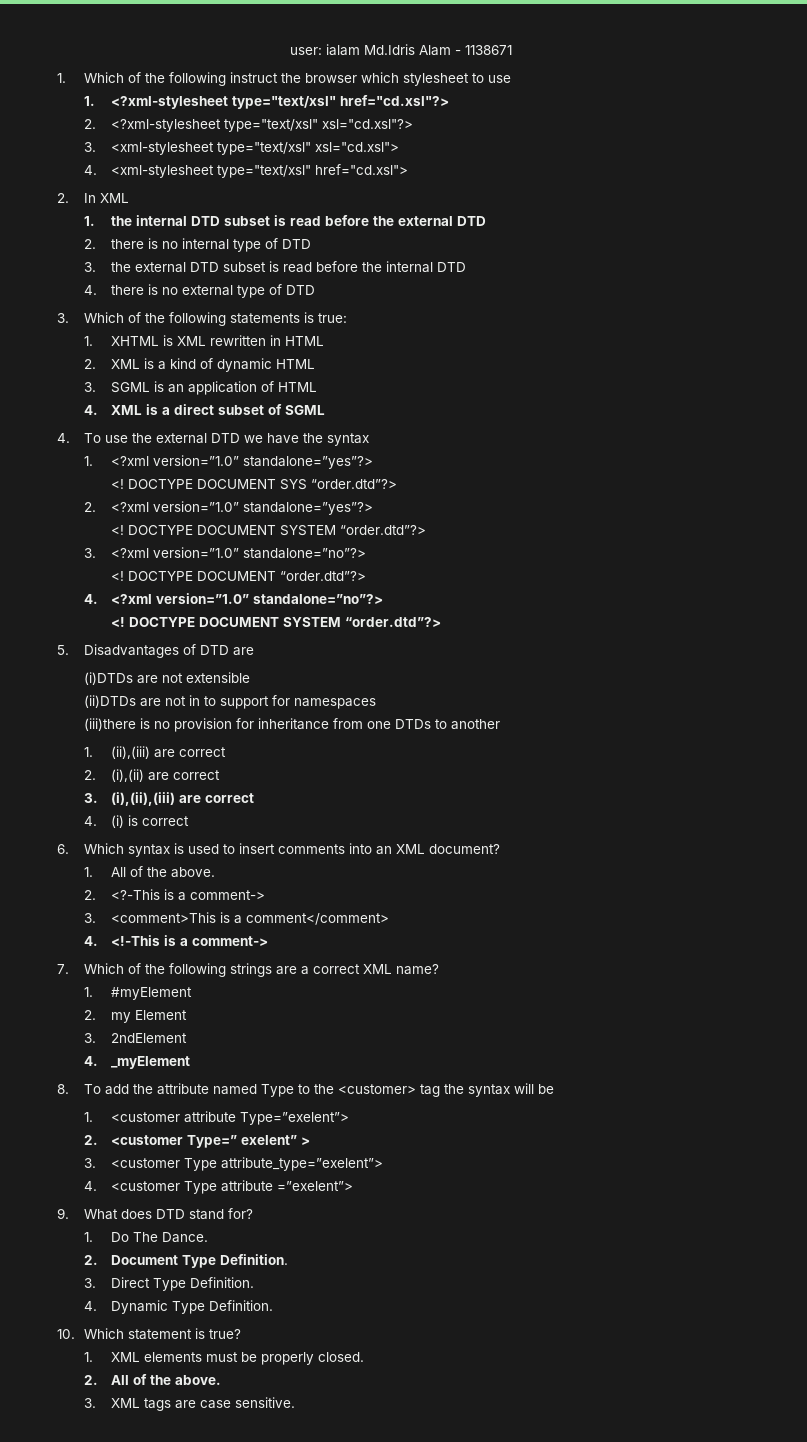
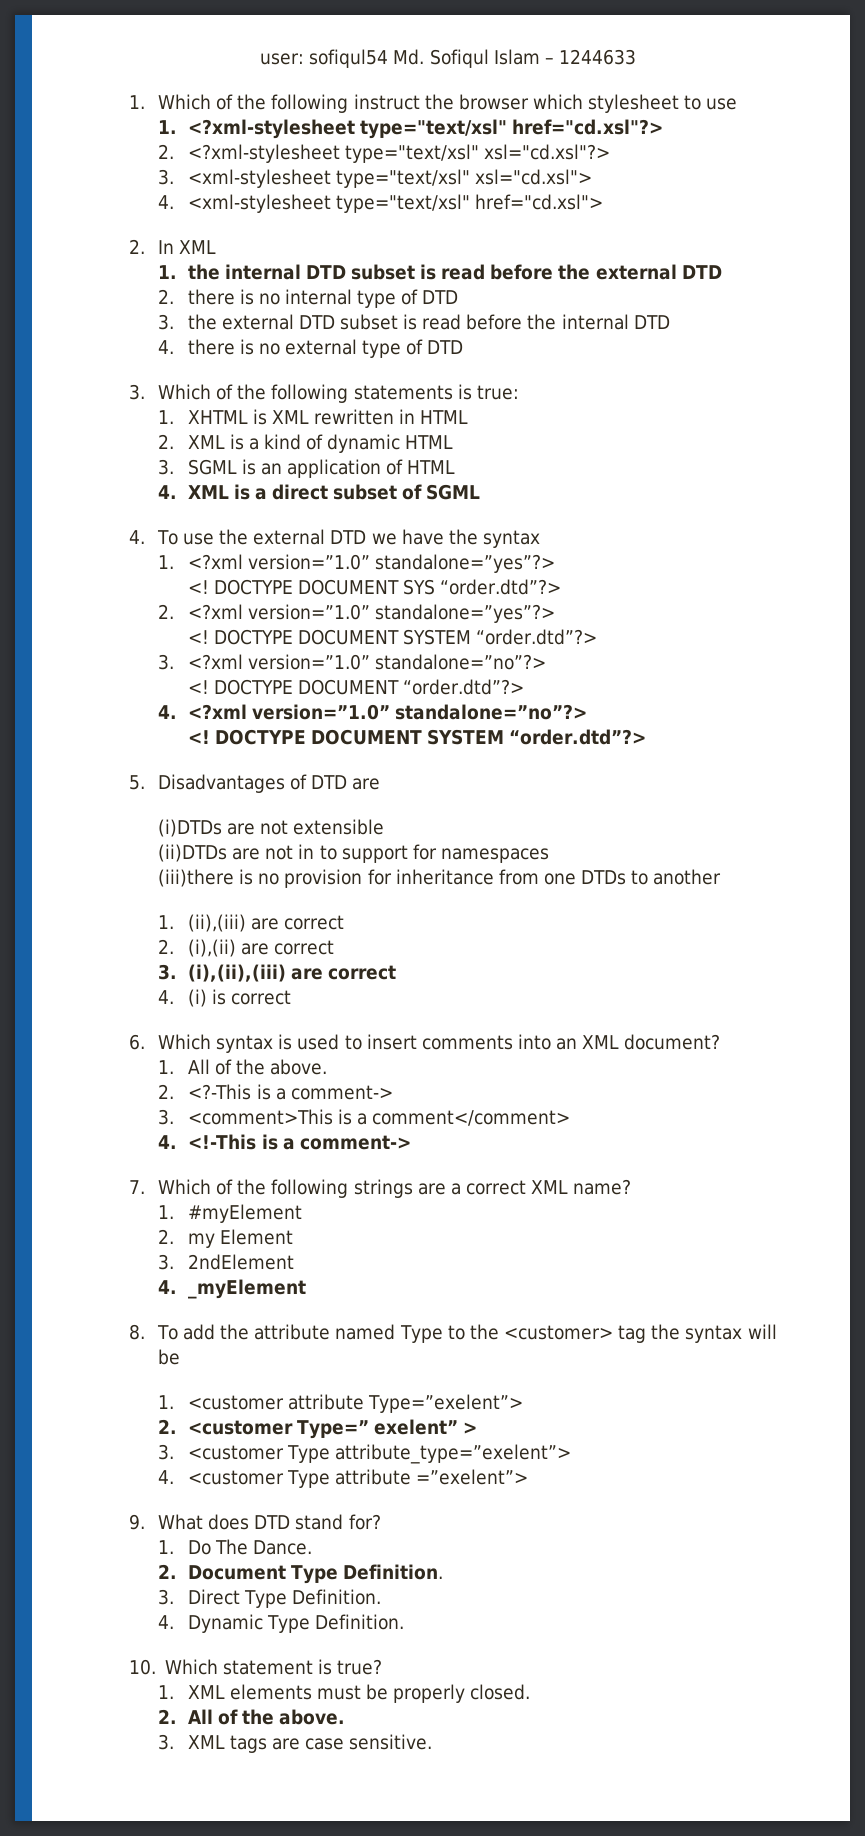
- user: ialam Md.Idris Alam - 1138671
+ user: sofiqul54 Md. Sofiqul Islam – 1244633

